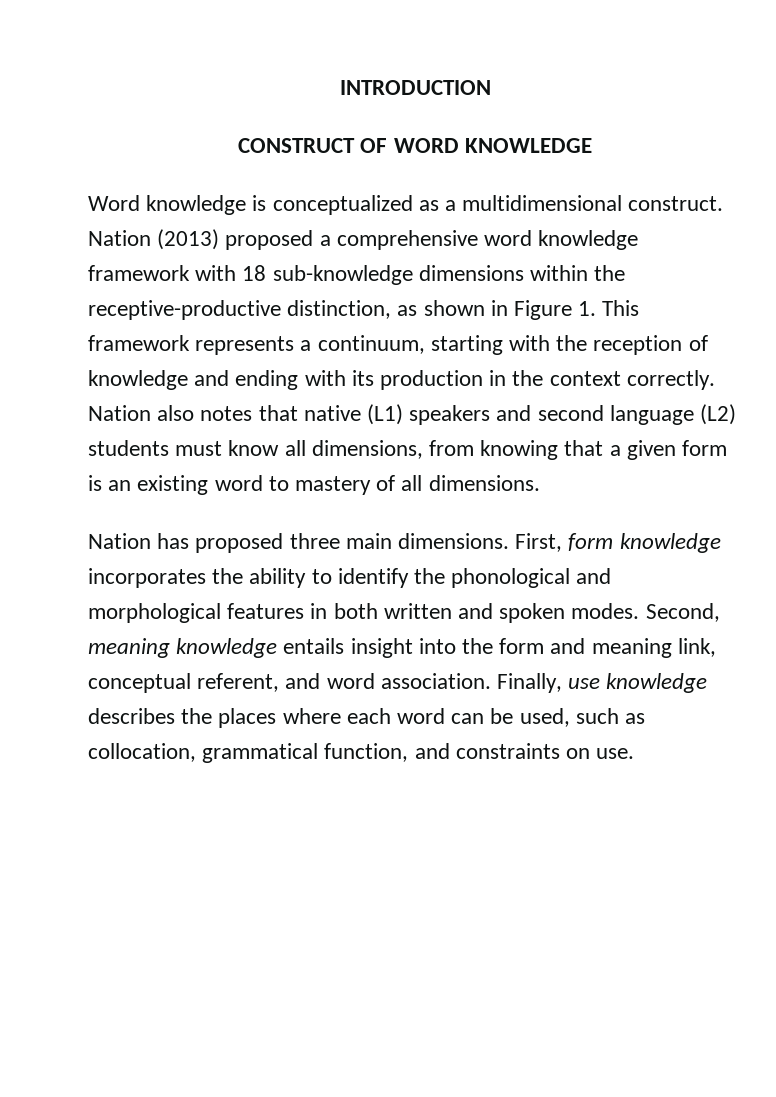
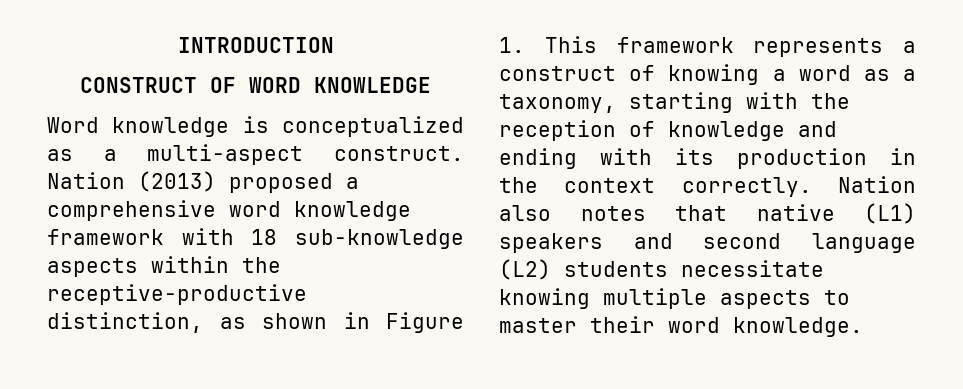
- Word knowledge is conceptualized as a multidimensional construct.
+ Word knowledge is conceptualized as a multi-aspect construct.
- Nation (2013) proposed a comprehensive word knowledge framework with 18 sub-knowledge dimensions within the receptive-productive distinction, as shown in Figure 1. This framework represents a continuum, starting with the reception of knowledge and ending with its production in the context correctly.
+ Nation (2013) proposed a comprehensive word knowledge framework with 18 sub-knowledge aspects within the receptive-productive distinction, as shown in Figure 1. This framework represents a construct of knowing a word as a taxonomy, starting with the reception of knowledge and ending with its production in the context correctly.
- Nation also notes that native (L1) speakers and second language (L2) students must know all dimensions, from knowing that a given form is an existing word to mastery of all dimensions.
- Nation has proposed three main dimensions. First, form knowledge incorporates the ability to identify the phonological and morphological features in both written and spoken modes. Second, meaning knowledge entails insight into the form and meaning link, conceptual referent, and word association. Finally, use knowledge describes the places where each word can be used, such as collocation, grammatical function, and constraints on use.
+ Nation also notes that native (L1) speakers and second language (L2) students necessitate knowing multiple aspects to master their word knowledge.

